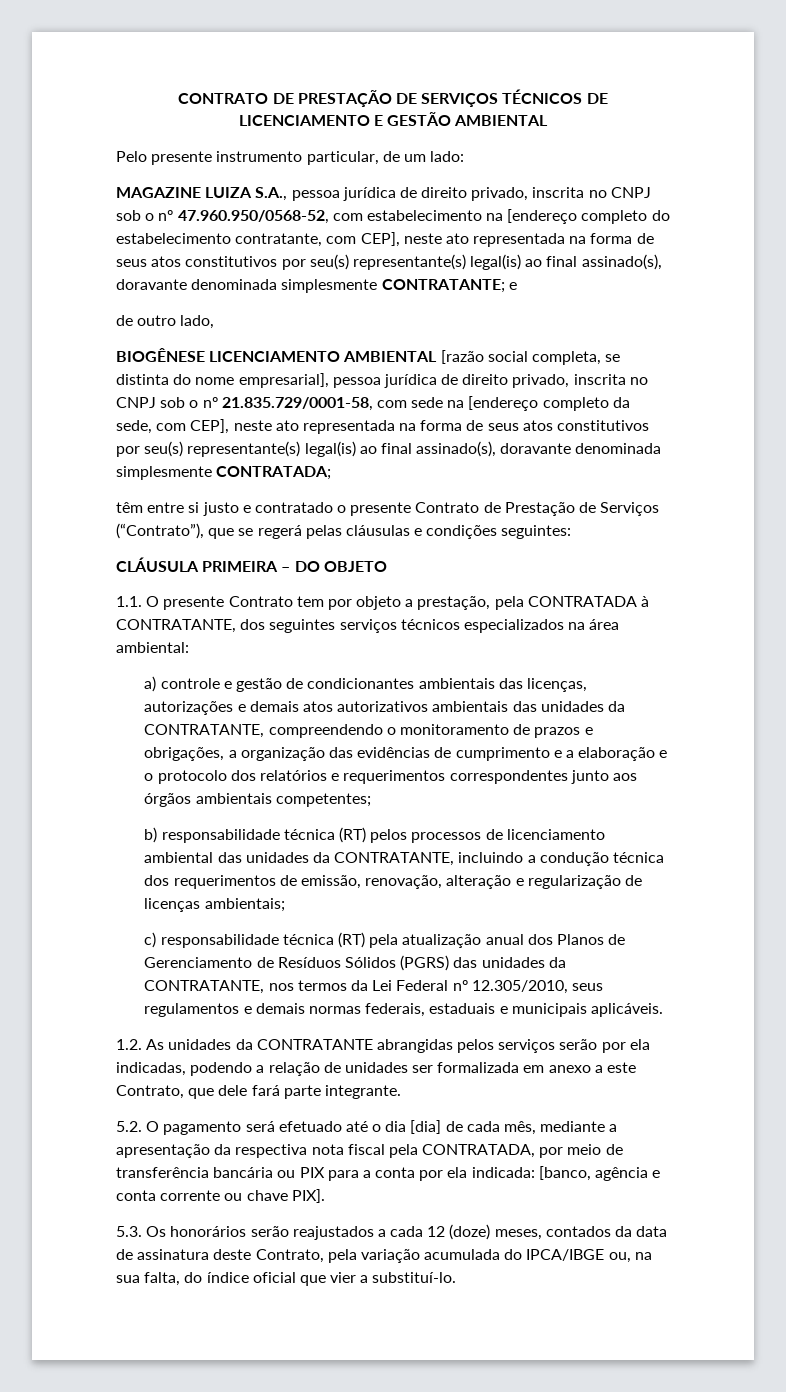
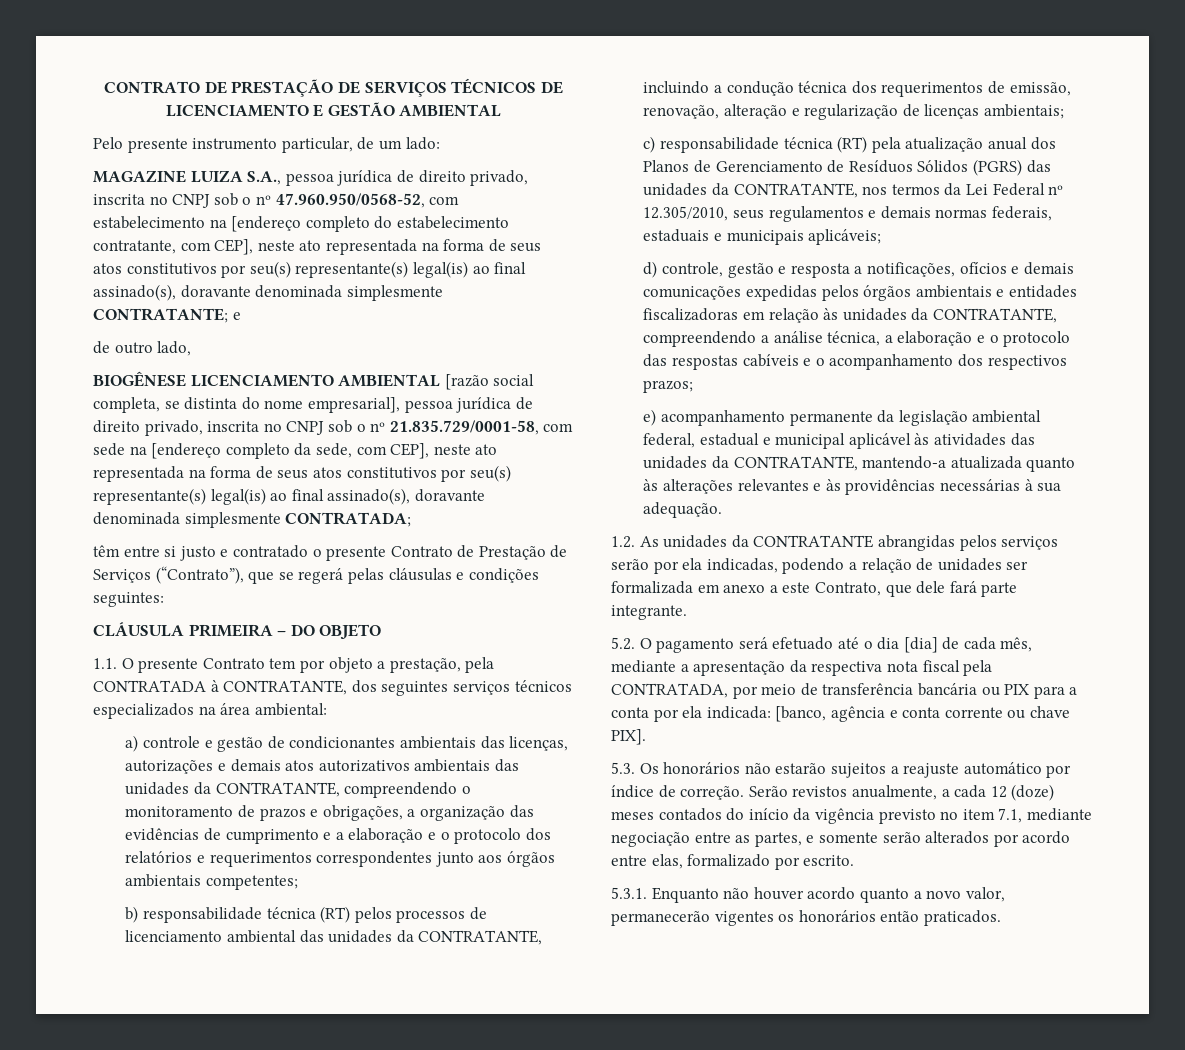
- c) responsabilidade técnica (RT) pela atualização anual dos Planos de Gerenciamento de Resíduos Sólidos (PGRS) das unidades da CONTRATANTE, nos termos da Lei Federal nº 12.305/2010, seus regulamentos e demais normas federais, estaduais e municipais aplicáveis.
+ c) responsabilidade técnica (RT) pela atualização anual dos Planos de Gerenciamento de Resíduos Sólidos (PGRS) das unidades da CONTRATANTE, nos termos da Lei Federal nº 12.305/2010, seus regulamentos e demais normas federais, estaduais e municipais aplicáveis;
+ d) controle, gestão e resposta a notificações, ofícios e demais comunicações expedidas pelos órgãos ambientais e entidades fiscalizadoras em relação às unidades da CONTRATANTE, compreendendo a análise técnica, a elaboração e o protocolo das respostas cabíveis e o acompanhamento dos respectivos prazos;
+ e) acompanhamento permanente da legislação ambiental federal, estadual e municipal aplicável às atividades das unidades da CONTRATANTE, mantendo-a atualizada quanto às alterações relevantes e às providências necessárias à sua adequação.
- 5.3. Os honorários serão reajustados a cada 12 (doze) meses, contados da data de assinatura deste Contrato, pela variação acumulada do IPCA/IBGE ou, na sua falta, do índice oficial que vier a substituí-lo.
+ 5.3. Os honorários não estarão sujeitos a reajuste automático por índice de correção. Serão revistos anualmente, a cada 12 (doze) meses contados do início da vigência previsto no item 7.1, mediante negociação entre as partes, e somente serão alterados por acordo entre elas, formalizado por escrito.
+ 5.3.1. Enquanto não houver acordo quanto a novo valor, permanecerão vigentes os honorários então praticados.

